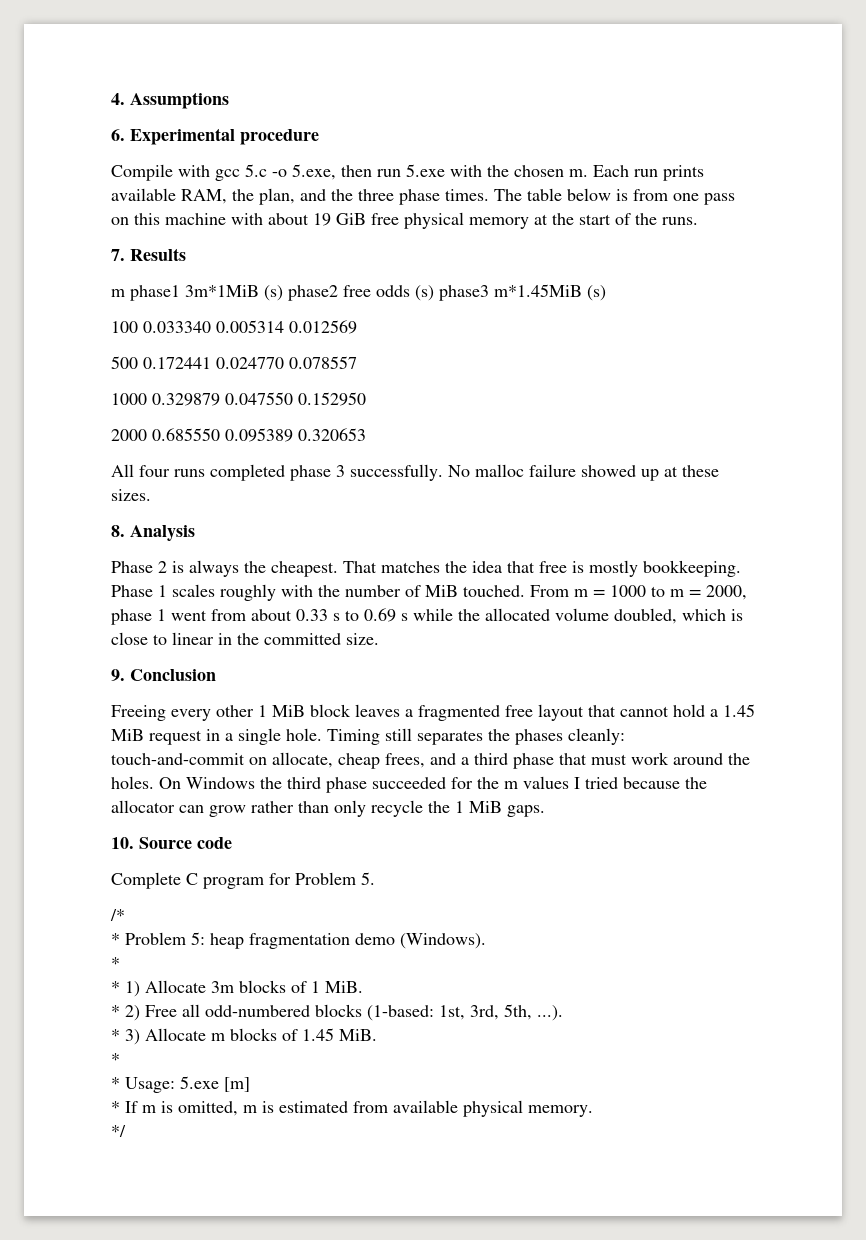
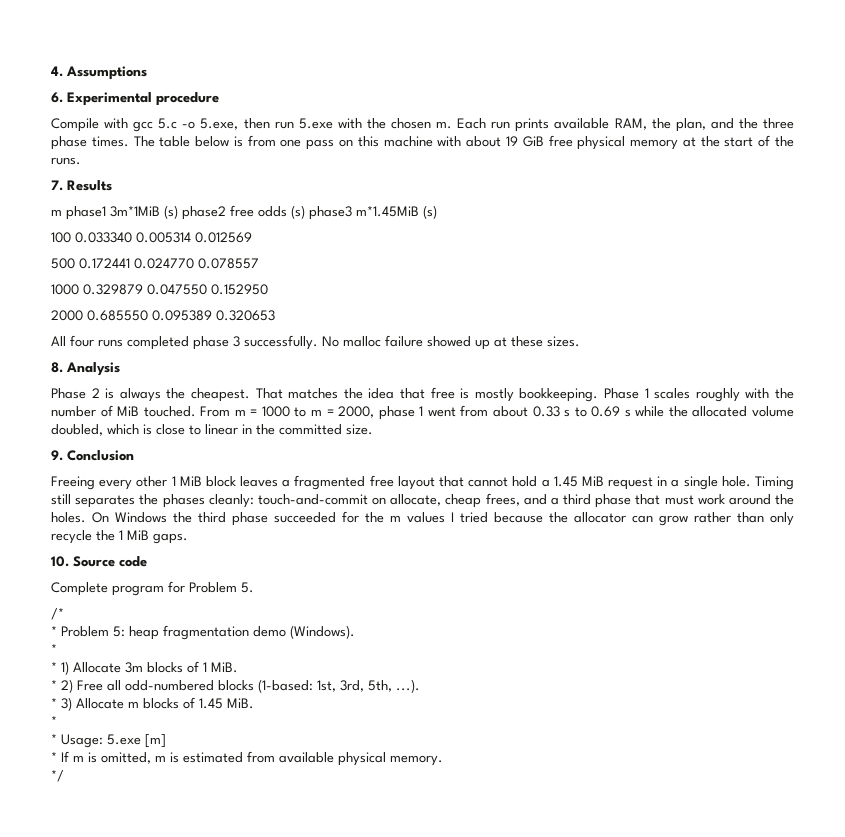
- Complete C program for Problem 5.
+ Complete program for Problem 5.

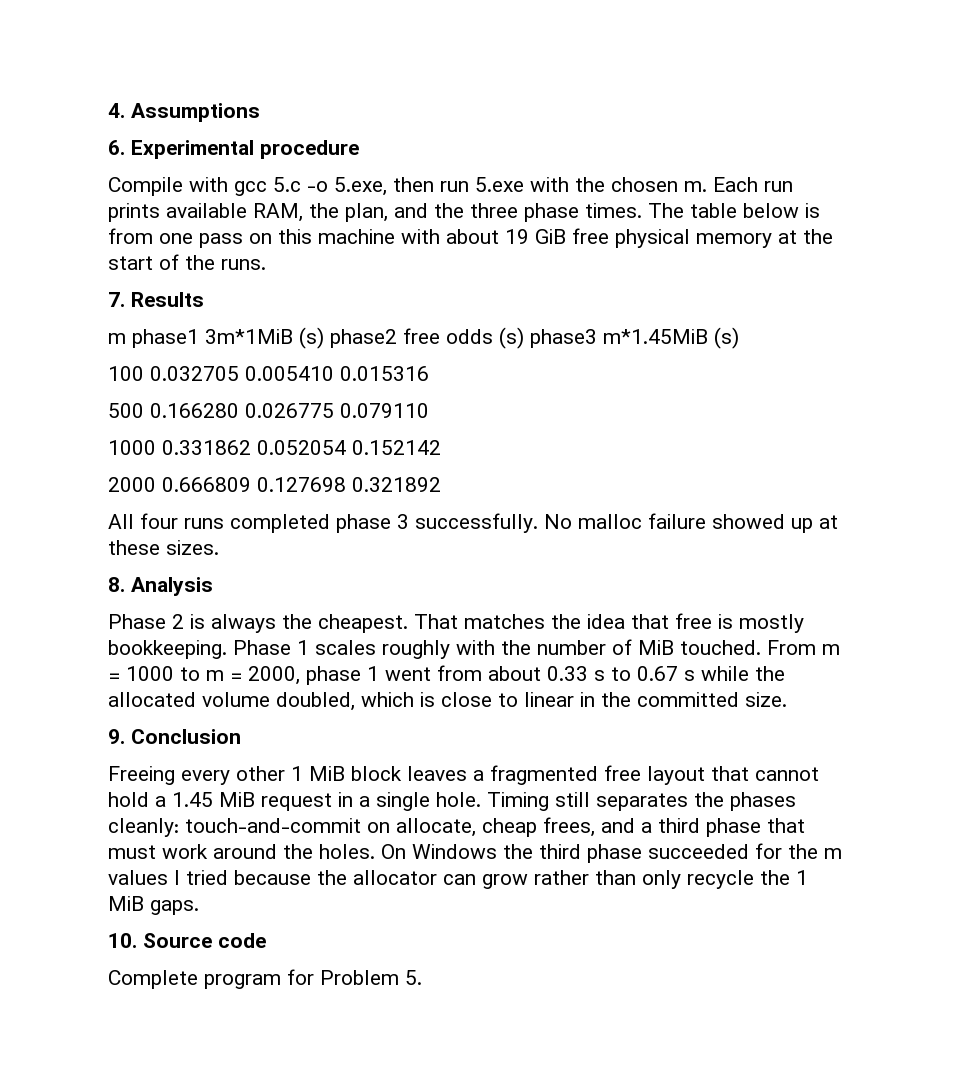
- 100 0.033340 0.005314 0.012569
- 500 0.172441 0.024770 0.078557
- 1000 0.329879 0.047550 0.152950
- 2000 0.685550 0.095389 0.320653
+ 100 0.032705 0.005410 0.015316
+ 500 0.166280 0.026775 0.079110
+ 1000 0.331862 0.052054 0.152142
+ 2000 0.666809 0.127698 0.321892
- From m = 1000 to m = 2000, phase 1 went from about 0.33 s to 0.69 s while the allocated volume doubled, which is close to linear in the committed size.
+ From m = 1000 to m = 2000, phase 1 went from about 0.33 s to 0.67 s while the allocated volume doubled, which is close to linear in the committed size.
- /*
- * Problem 5: heap fragmentation demo (Windows).
- *
- * 1) Allocate 3m blocks of 1 MiB.
- * 2) Free all odd-numbered blocks (1-based: 1st, 3rd, 5th, ...).
- * 3) Allocate m blocks of 1.45 MiB.
- *
- * Usage: 5.exe [m]
- * If m is omitted, m is estimated from available physical memory.
- */

